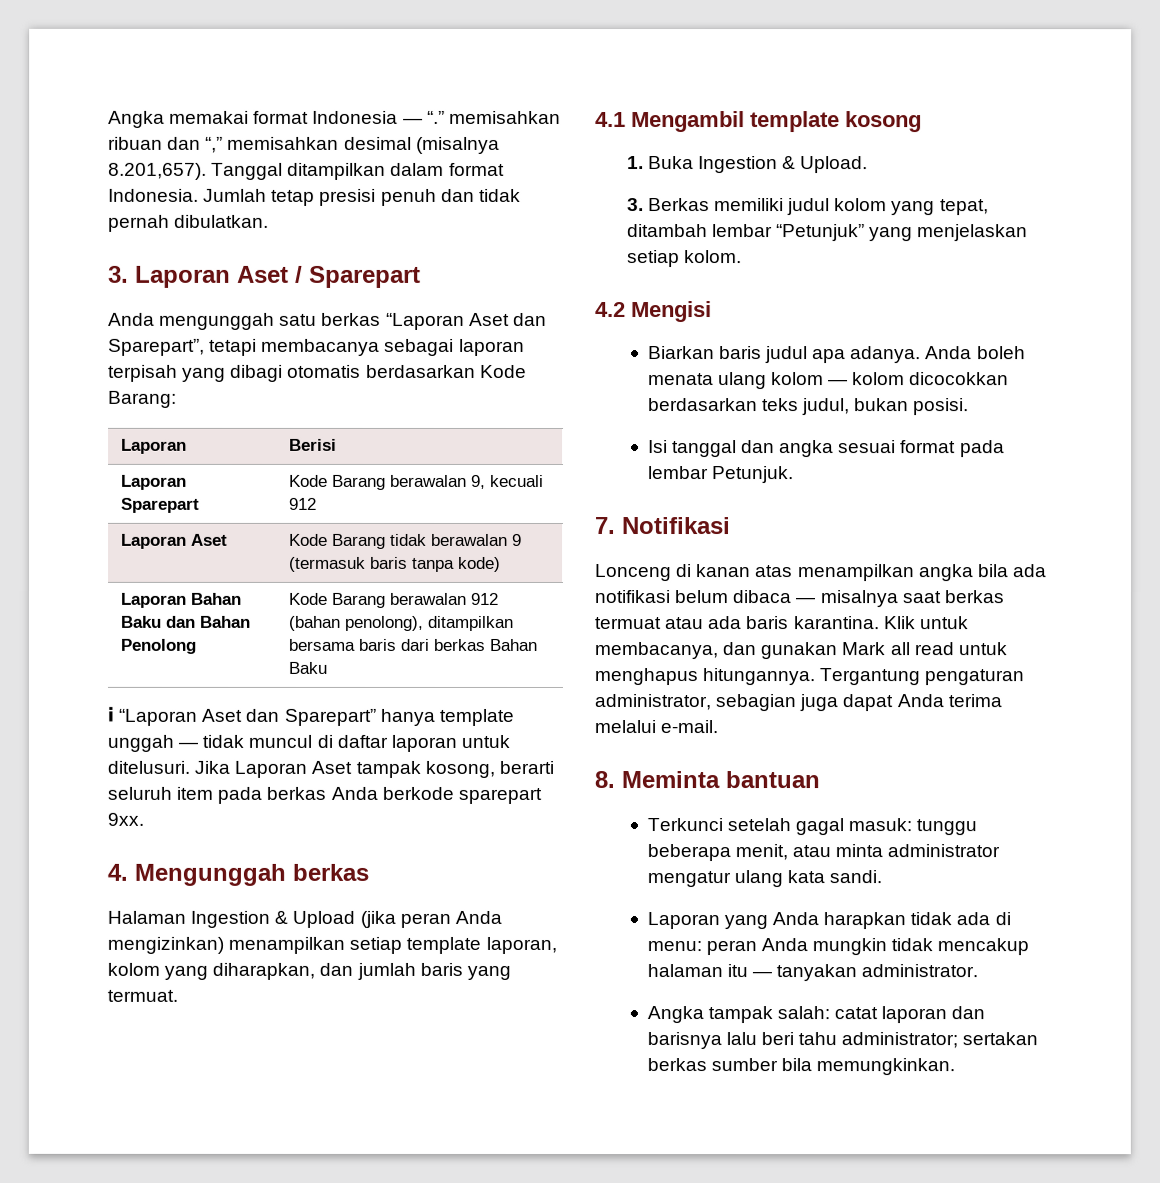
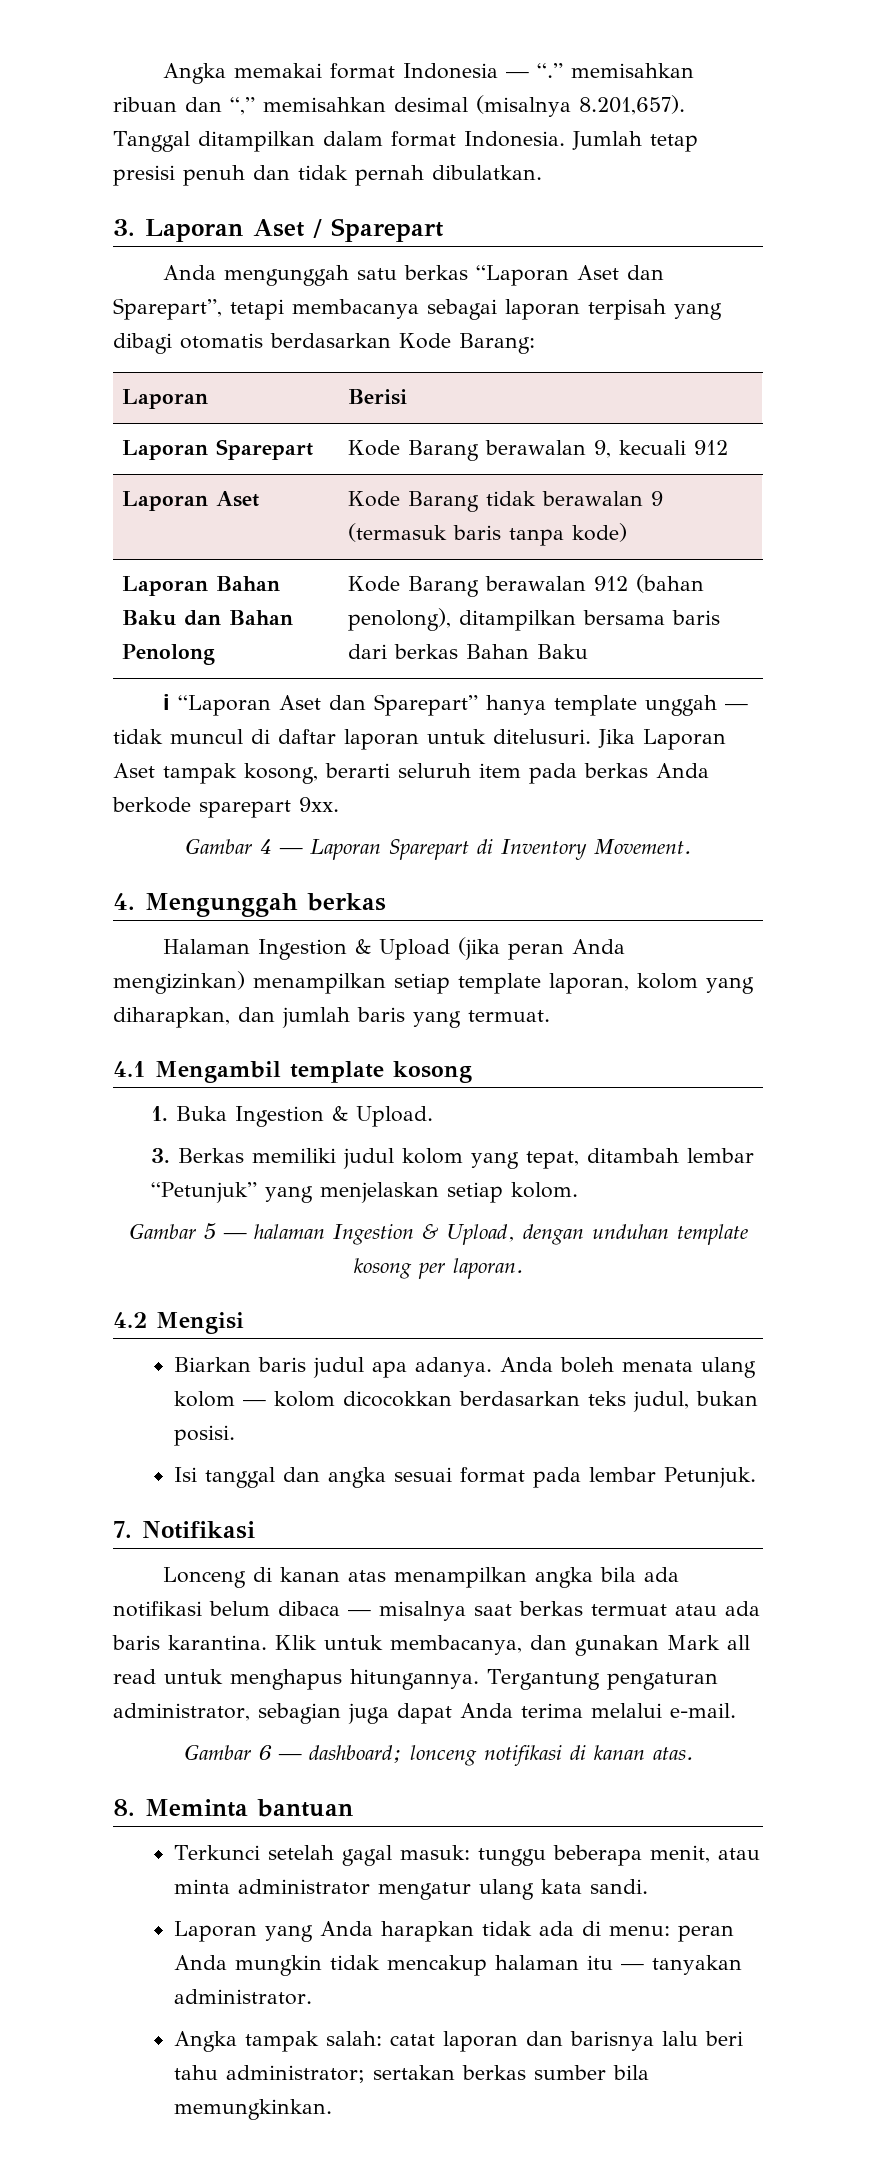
+ Gambar 4 — Laporan Sparepart di Inventory Movement.
+ Gambar 5 — halaman Ingestion & Upload, dengan unduhan template kosong per laporan.
+ Gambar 6 — dashboard; lonceng notifikasi di kanan atas.

